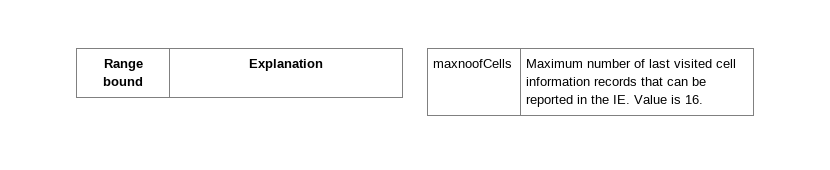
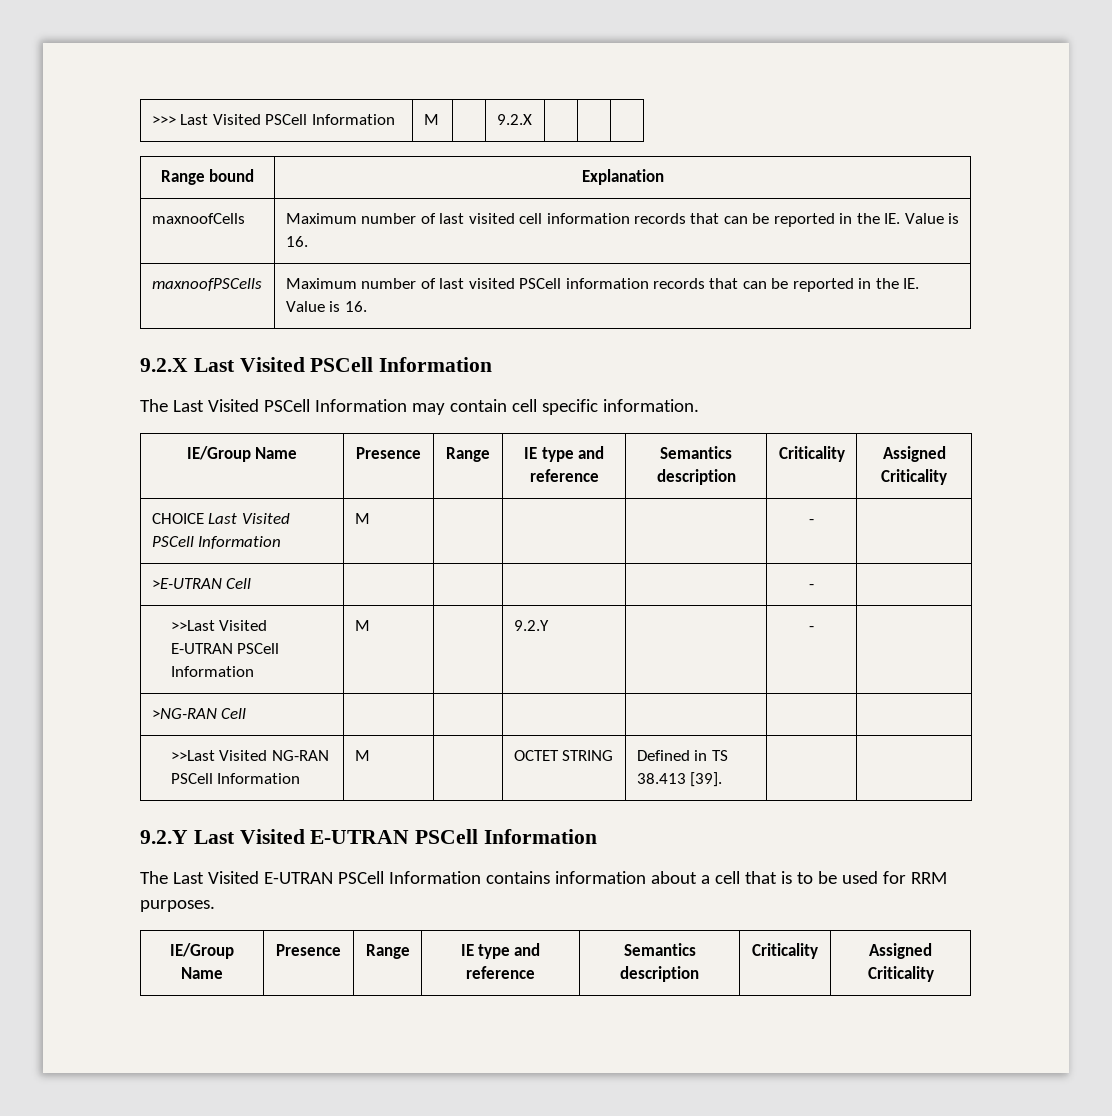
+ >>> Last Visited PSCell Information | M | | 9.2.X | | |
+ maxnoofPSCells | Maximum number of last visited PSCell information records that can be reported in the IE. Value is 16.
+ 9.2.X Last Visited PSCell Information
+ The Last Visited PSCell Information may contain cell specific information.
+ IE/Group Name | Presence | Range | IE type and reference | Semantics description | Criticality | Assigned Criticality
+ CHOICE Last Visited PSCell Information | M | | | | - |
+ >E-UTRAN Cell | | | | | - |
+ >>Last Visited E-UTRAN PSCell Information | M | | 9.2.Y | | - |
+ >NG-RAN Cell | | | | | |
+ >>Last Visited NG-RAN PSCell Information | M | | OCTET STRING | Defined in TS 38.413 [39]. | |
+ 9.2.Y Last Visited E-UTRAN PSCell Information
+ The Last Visited E-UTRAN PSCell Information contains information about a cell that is to be used for RRM purposes.
+ IE/Group Name | Presence | Range | IE type and reference | Semantics description | Criticality | Assigned Criticality

